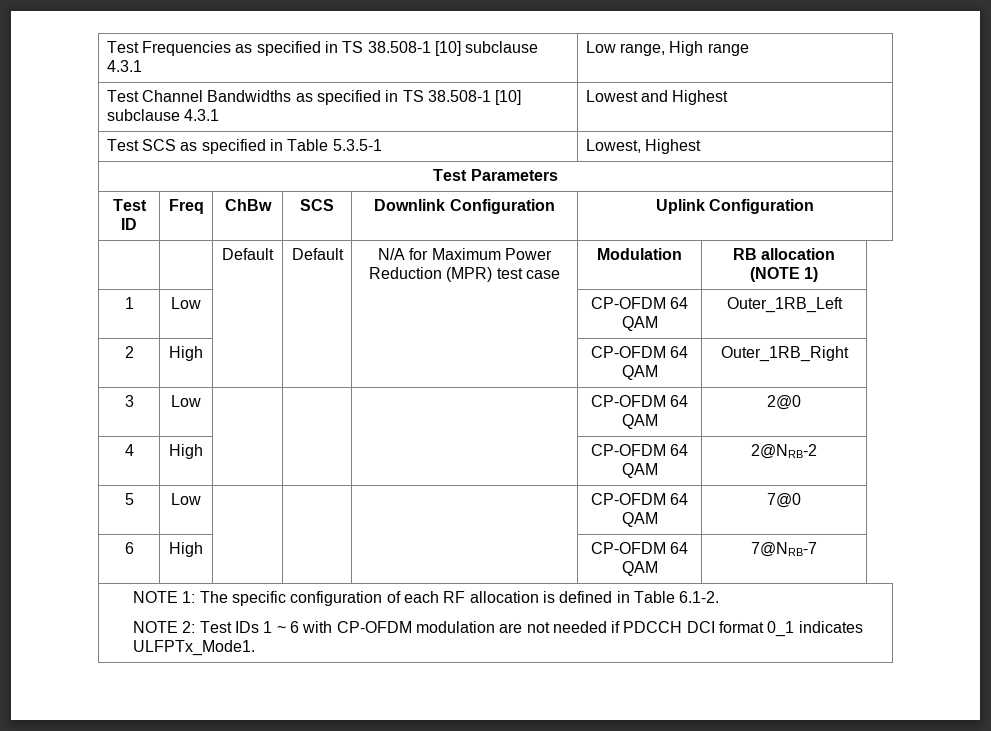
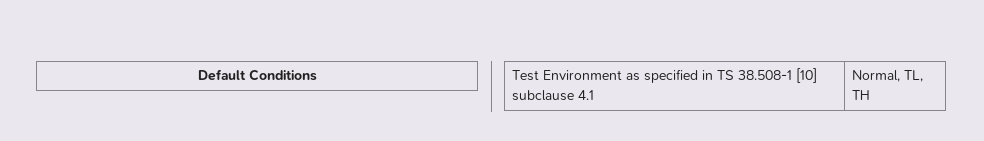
- Test Frequencies as specified in TS 38.508-1 [10] subclause 4.3.1 | Low range, High range
- Test Channel Bandwidths as specified in TS 38.508-1 [10] subclause 4.3.1 | Lowest and Highest
- Test SCS as specified in Table 5.3.5-1 | Lowest, Highest
- Test Parameters
- Test ID | Freq | ChBw | SCS | Downlink Configuration | Uplink Configuration
- | | Default | Default | N/A for Maximum Power Reduction (MPR) test case | Modulation | RB allocation (NOTE 1)
- 1 | Low | | | | CP-OFDM 64 QAM | Outer_1RB_Left
- 2 | High | | | | CP-OFDM 64 QAM | Outer_1RB_Right
- 3 | Low | | | | CP-OFDM 64 QAM | 2@0
- 4 | High | | | | CP-OFDM 64 QAM | 2@NRB-2
- 5 | Low | | | | CP-OFDM 64 QAM | 7@0
- 6 | High | | | | CP-OFDM 64 QAM | 7@NRB-7
- NOTE 1: The specific configuration of each RF allocation is defined in Table 6.1-2.
- NOTE 2: Test IDs 1 ~ 6 with CP-OFDM modulation are not needed if PDCCH DCI format 0_1 indicates ULFPTx_Mode1.
+ Default Conditions
+ Test Environment as specified in TS 38.508-1 [10] subclause 4.1 | Normal, TL, TH

